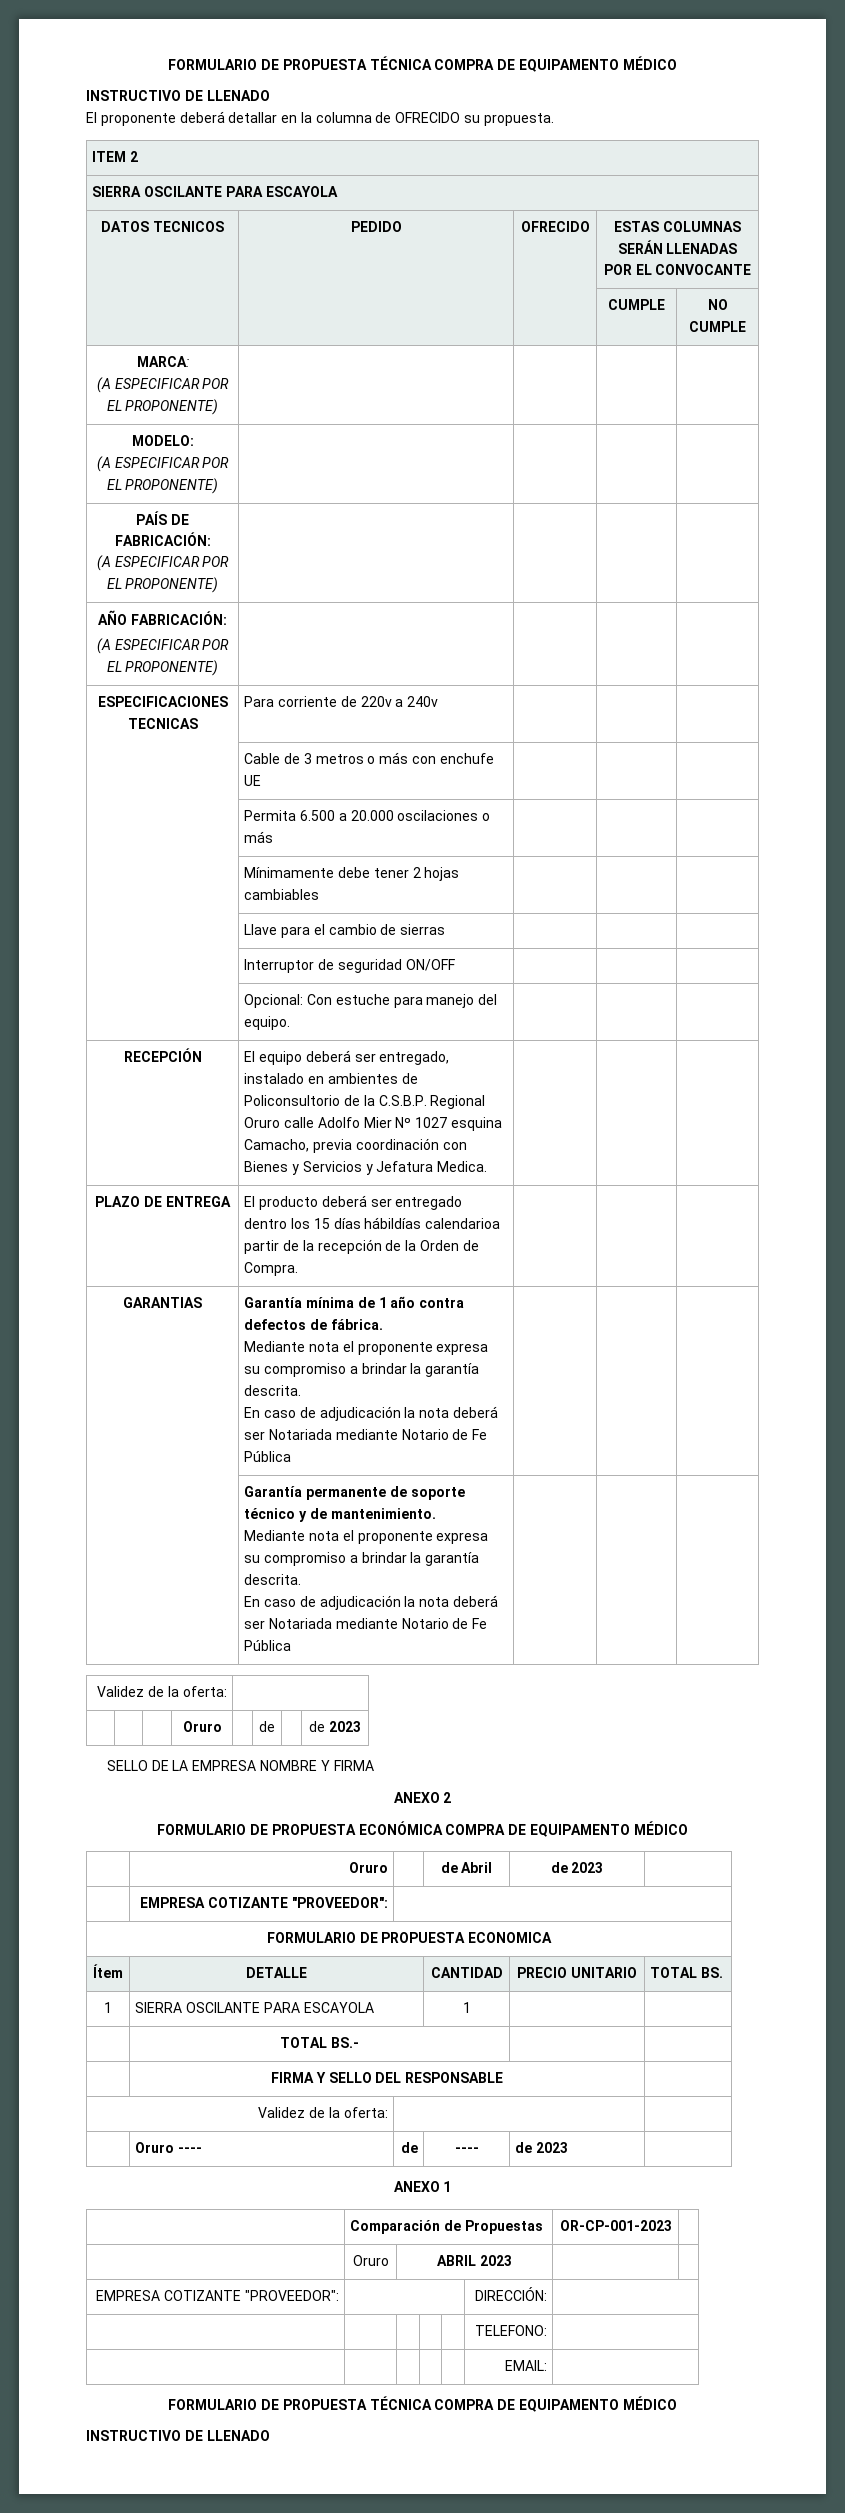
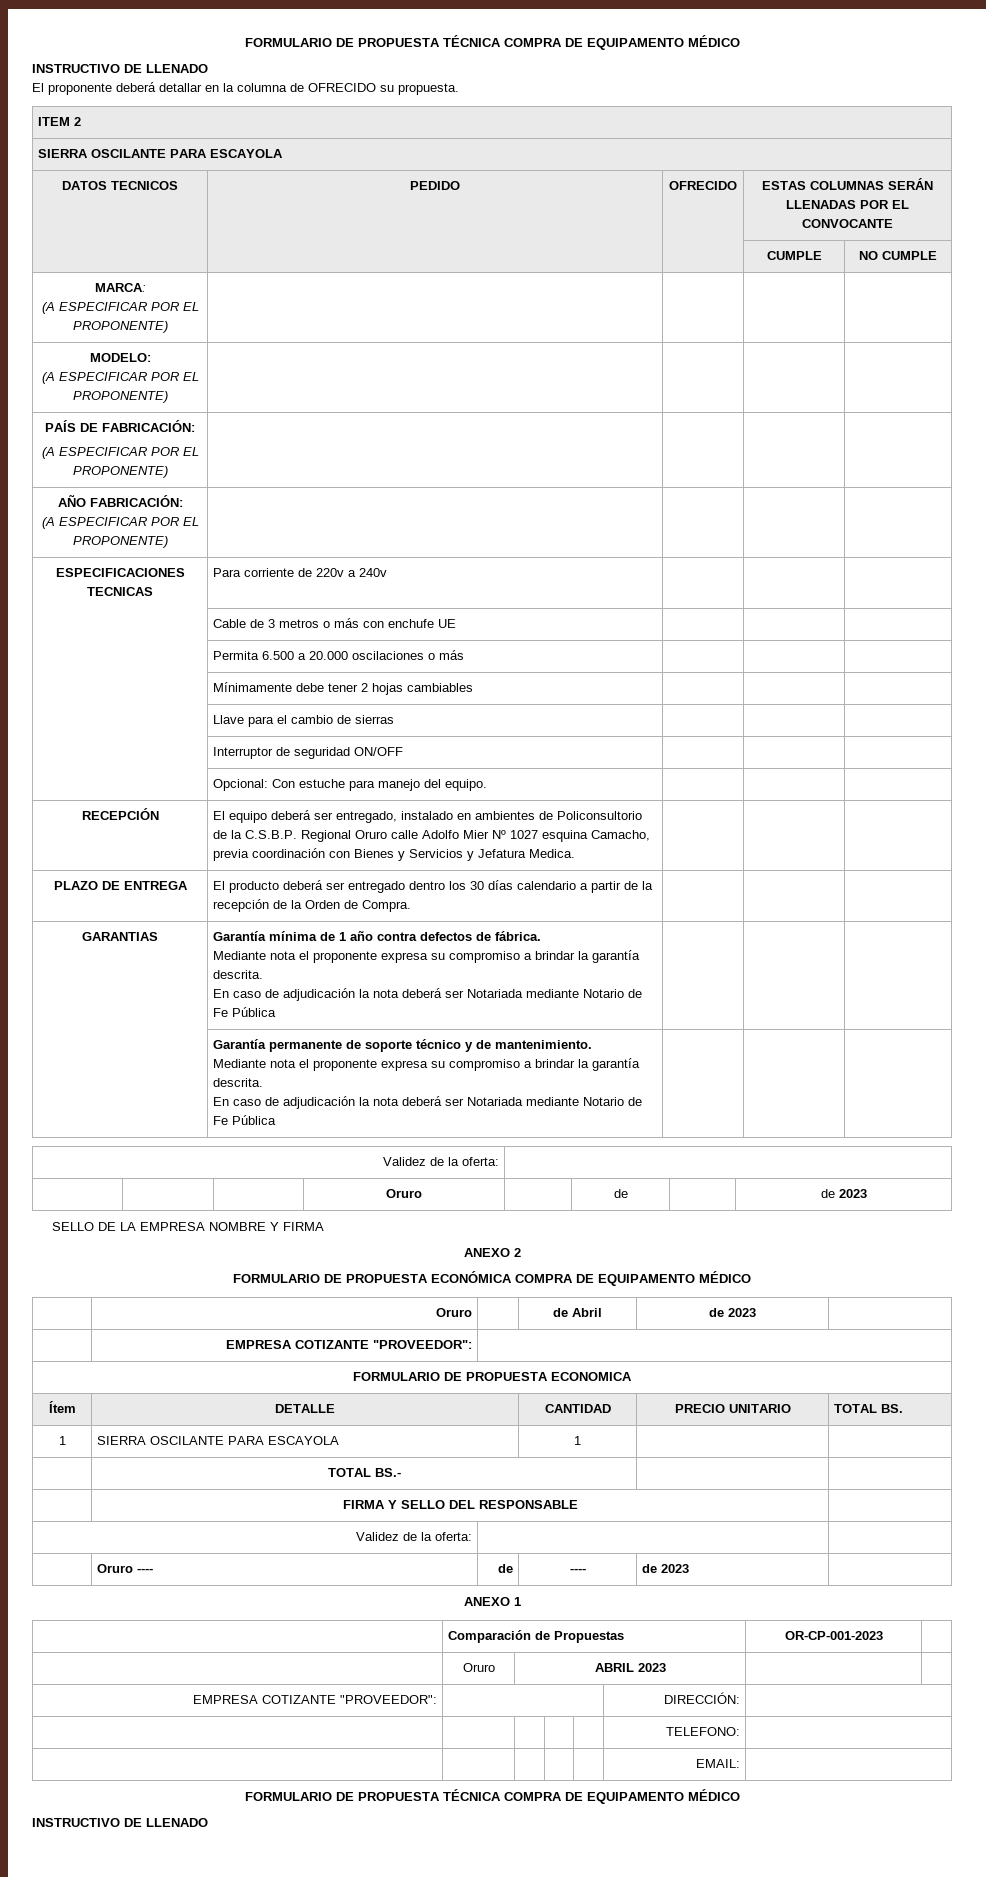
- PLAZO DE ENTREGA | El producto deberá ser entregado dentro los 15 días hábildías calendarioa partir de la recepción de la Orden de Compra. | | |
+ PLAZO DE ENTREGA | El producto deberá ser entregado dentro los 30 días calendario a partir de la recepción de la Orden de Compra. | | |

